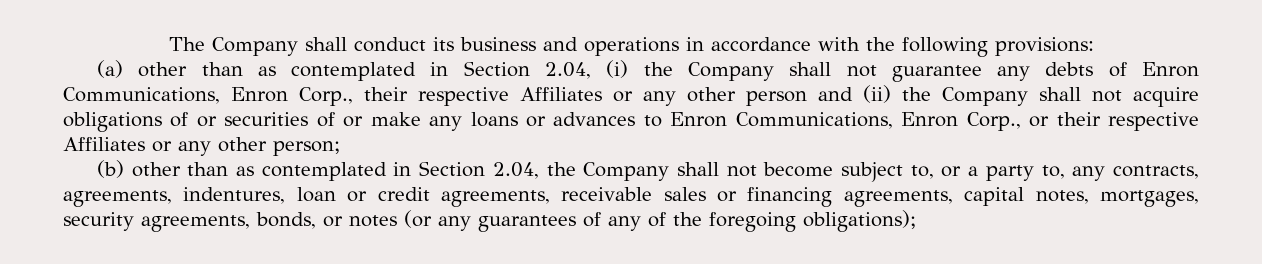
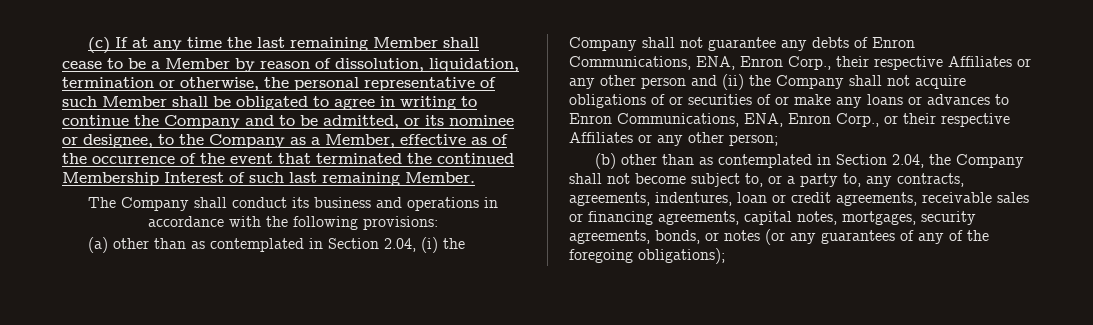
+ (c) If at any time the last remaining Member shall cease to be a Member by reason of dissolution, liquidation, termination or otherwise, the personal representative of such Member shall be obligated to agree in writing to continue the Company and to be admitted, or its nominee or designee, to the Company as a Member, effective as of the occurrence of the event that terminated the continued Membership Interest of such last remaining Member.
- (a) other than as contemplated in Section 2.04, (i) the Company shall not guarantee any debts of Enron Communications, Enron Corp., their respective Affiliates or any other person and (ii) the Company shall not acquire obligations of or securities of or make any loans or advances to Enron Communications, Enron Corp., or their respective Affiliates or any other person;
+ (a) other than as contemplated in Section 2.04, (i) the Company shall not guarantee any debts of Enron Communications, ENA, Enron Corp., their respective Affiliates or any other person and (ii) the Company shall not acquire obligations of or securities of or make any loans or advances to Enron Communications, ENA, Enron Corp., or their respective Affiliates or any other person;

